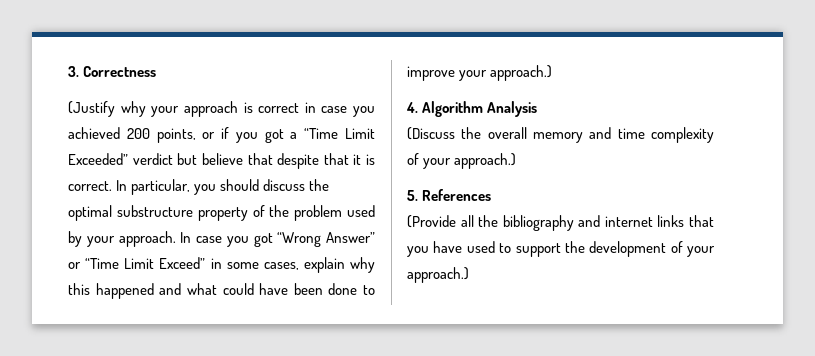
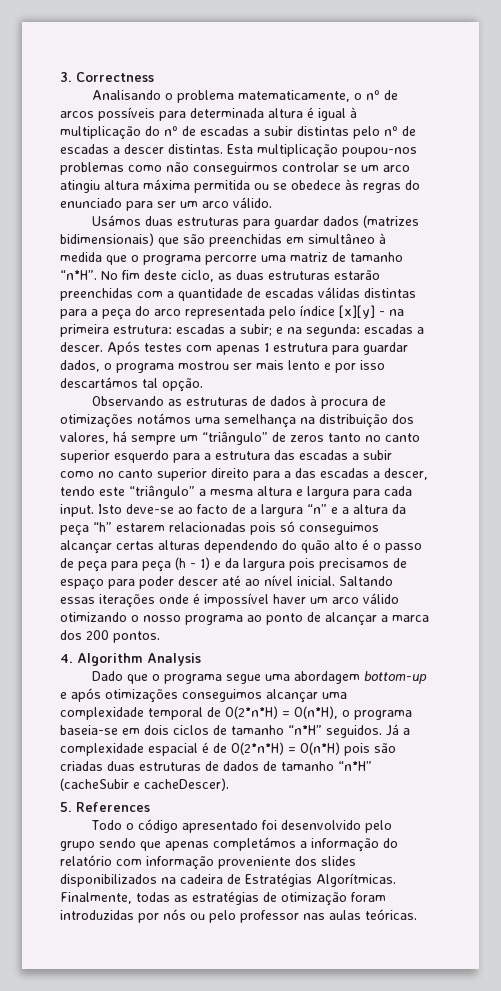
- (Justify why your approach is correct in case you achieved 200 points, or if you got a “Time Limit Exceeded” verdict but believe that despite that it is correct. In particular, you should discuss the optimal substructure property of the problem used by your approach. In case you got “Wrong Answer” or “Time Limit Exceed” in some cases, explain why this happened and what could have been done to improve your approach.)
+ Analisando o problema matematicamente, o nº de arcos possíveis para determinada altura é igual à multiplicação do nº de escadas a subir distintas pelo nº de escadas a descer distintas. Esta multiplicação poupou-nos problemas como não conseguirmos controlar se um arco atingiu altura máxima permitida ou se obedece às regras do enunciado para ser um arco válido.
+ Usámos duas estruturas para guardar dados (matrizes bidimensionais) que são preenchidas em simultâneo à medida que o programa percorre uma matriz de tamanho “n*H”. No fim deste ciclo, as duas estruturas estarão preenchidas com a quantidade de escadas válidas distintas para a peça do arco representada pelo índice [x][y] - na primeira estrutura: escadas a subir; e na segunda: escadas a descer. Após testes com apenas 1 estrutura para guardar dados, o programa mostrou ser mais lento e por isso descartámos tal opção.
+ Observando as estruturas de dados à procura de otimizações notámos uma semelhança na distribuição dos valores, há sempre um “triângulo” de zeros tanto no canto superior esquerdo para a estrutura das escadas a subir como no canto superior direito para a das escadas a descer, tendo este “triângulo” a mesma altura e largura para cada input. Isto deve-se ao facto de a largura “n” e a altura da peça “h” estarem relacionadas pois só conseguimos alcançar certas alturas dependendo do quão alto é o passo de peça para peça (h - 1) e da largura pois precisamos de espaço para poder descer até ao nível inicial. Saltando essas iterações onde é impossível haver um arco válido otimizando o nosso programa ao ponto de alcançar a marca dos 200 pontos.
  4. Algorithm Analysis
- (Discuss the overall memory and time complexity of your approach.)
+ Dado que o programa segue uma abordagem bottom-up e após otimizações conseguimos alcançar uma complexidade temporal de O(2*n*H) = O(n*H), o programa baseia-se em dois ciclos de tamanho “n*H” seguidos. Já a complexidade espacial é de O(2*n*H) = O(n*H) pois são criadas duas estruturas de dados de tamanho “n*H” (cacheSubir e cacheDescer).
  5. References
- (Provide all the bibliography and internet links that you have used to support the development of your approach.)
+ Todo o código apresentado foi desenvolvido pelo grupo sendo que apenas completámos a informação do relatório com informação proveniente dos slides disponibilizados na cadeira de Estratégias Algorítmicas. Finalmente, todas as estratégias de otimização foram introduzidas por nós ou pelo professor nas aulas teóricas.

